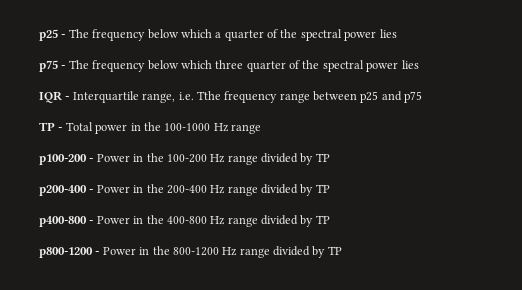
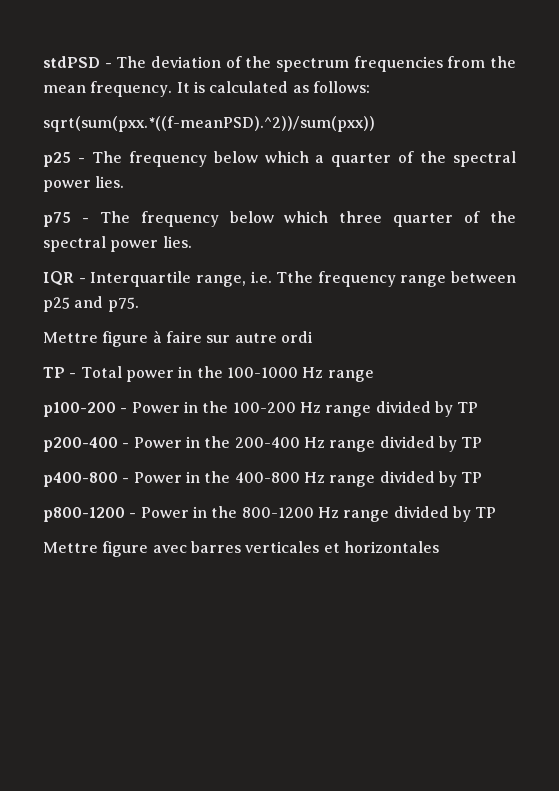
+ stdPSD - The deviation of the spectrum frequencies from the mean frequency. It is calculated as follows:
+ sqrt(sum(pxx.*((f-meanPSD).^2))/sum(pxx))
- p25 - The frequency below which a quarter of the spectral power lies
+ p25 - The frequency below which a quarter of the spectral power lies.
- p75 - The frequency below which three quarter of the spectral power lies
+ p75 - The frequency below which three quarter of the spectral power lies.
- IQR - Interquartile range, i.e. Tthe frequency range between p25 and p75
+ IQR - Interquartile range, i.e. Tthe frequency range between p25 and p75.
+ Mettre figure à faire sur autre ordi
+ Mettre figure avec barres verticales et horizontales

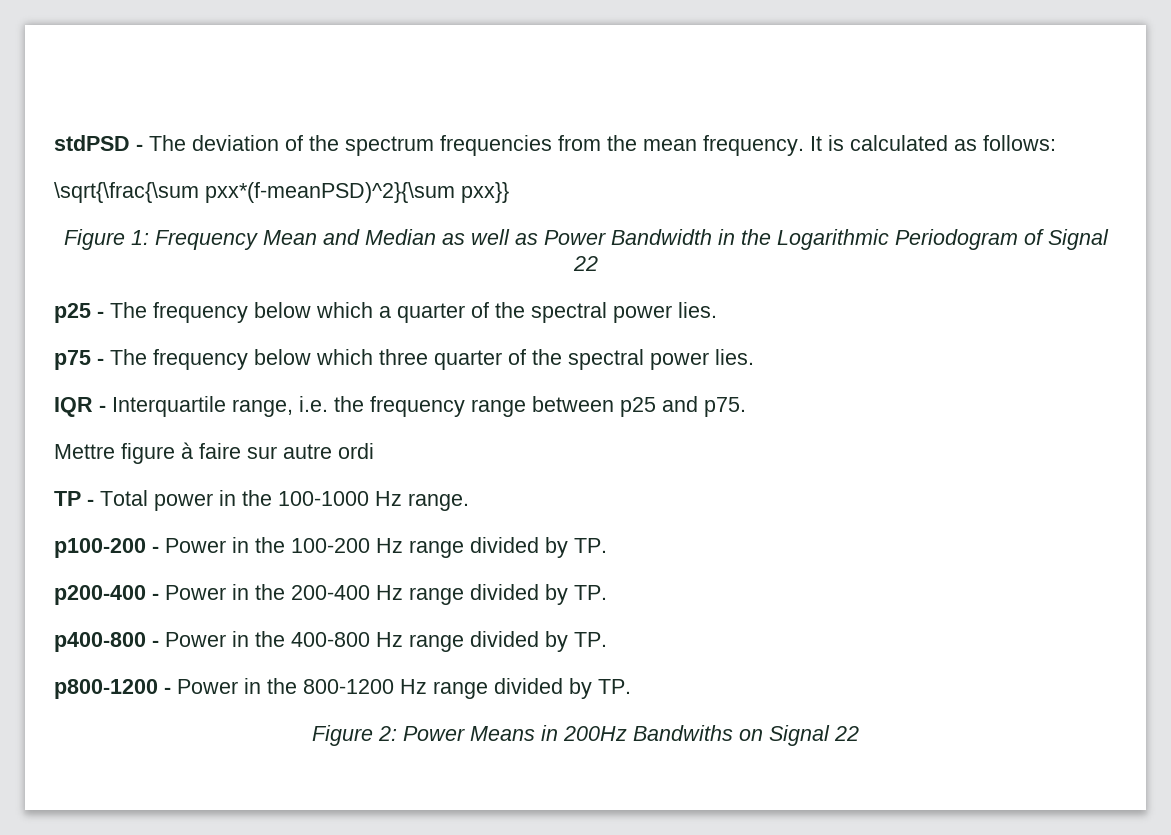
- sqrt(sum(pxx.*((f-meanPSD).^2))/sum(pxx))
+ \sqrt{\frac{\sum pxx*(f-meanPSD)^2}{\sum pxx}}
+ Figure 1: Frequency Mean and Median as well as Power Bandwidth in the Logarithmic Periodogram of Signal 22
- IQR - Interquartile range, i.e. Tthe frequency range between p25 and p75.
+ IQR - Interquartile range, i.e. the frequency range between p25 and p75.
- TP - Total power in the 100-1000 Hz range
+ TP - Total power in the 100-1000 Hz range.
- p100-200 - Power in the 100-200 Hz range divided by TP
+ p100-200 - Power in the 100-200 Hz range divided by TP.
- p200-400 - Power in the 200-400 Hz range divided by TP
+ p200-400 - Power in the 200-400 Hz range divided by TP.
- p400-800 - Power in the 400-800 Hz range divided by TP
+ p400-800 - Power in the 400-800 Hz range divided by TP.
- p800-1200 - Power in the 800-1200 Hz range divided by TP
- Mettre figure avec barres verticales et horizontales
+ p800-1200 - Power in the 800-1200 Hz range divided by TP.
+ Figure 2: Power Means in 200Hz Bandwiths on Signal 22

